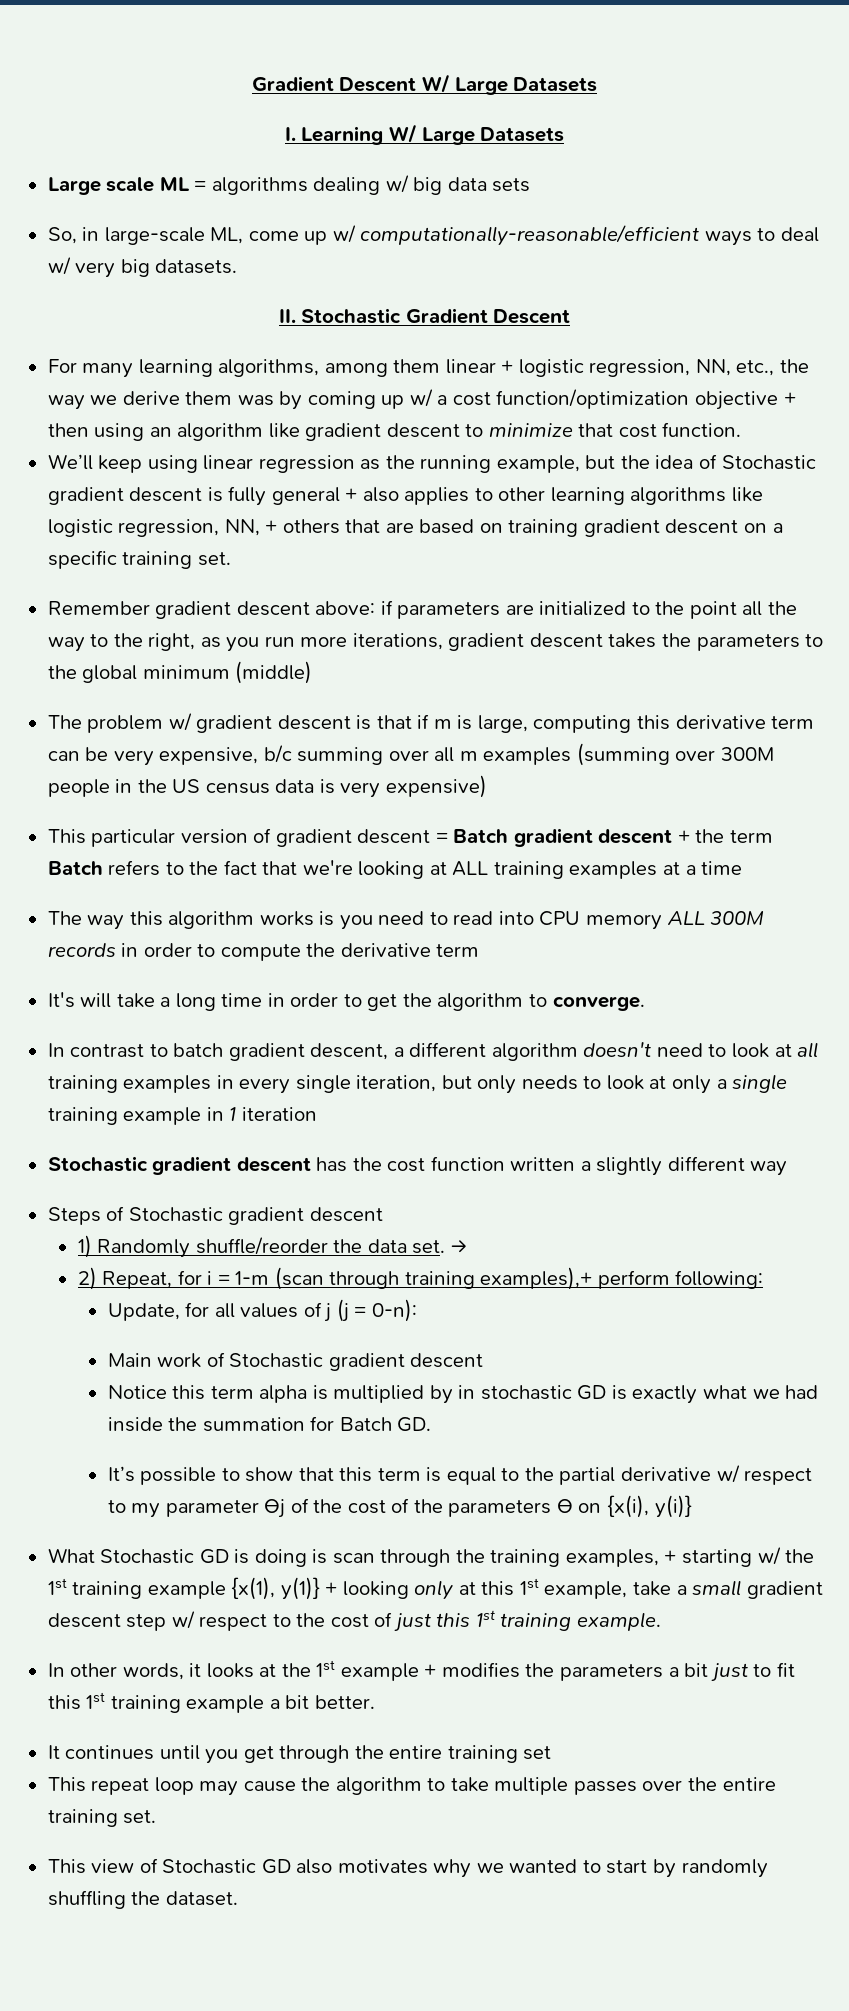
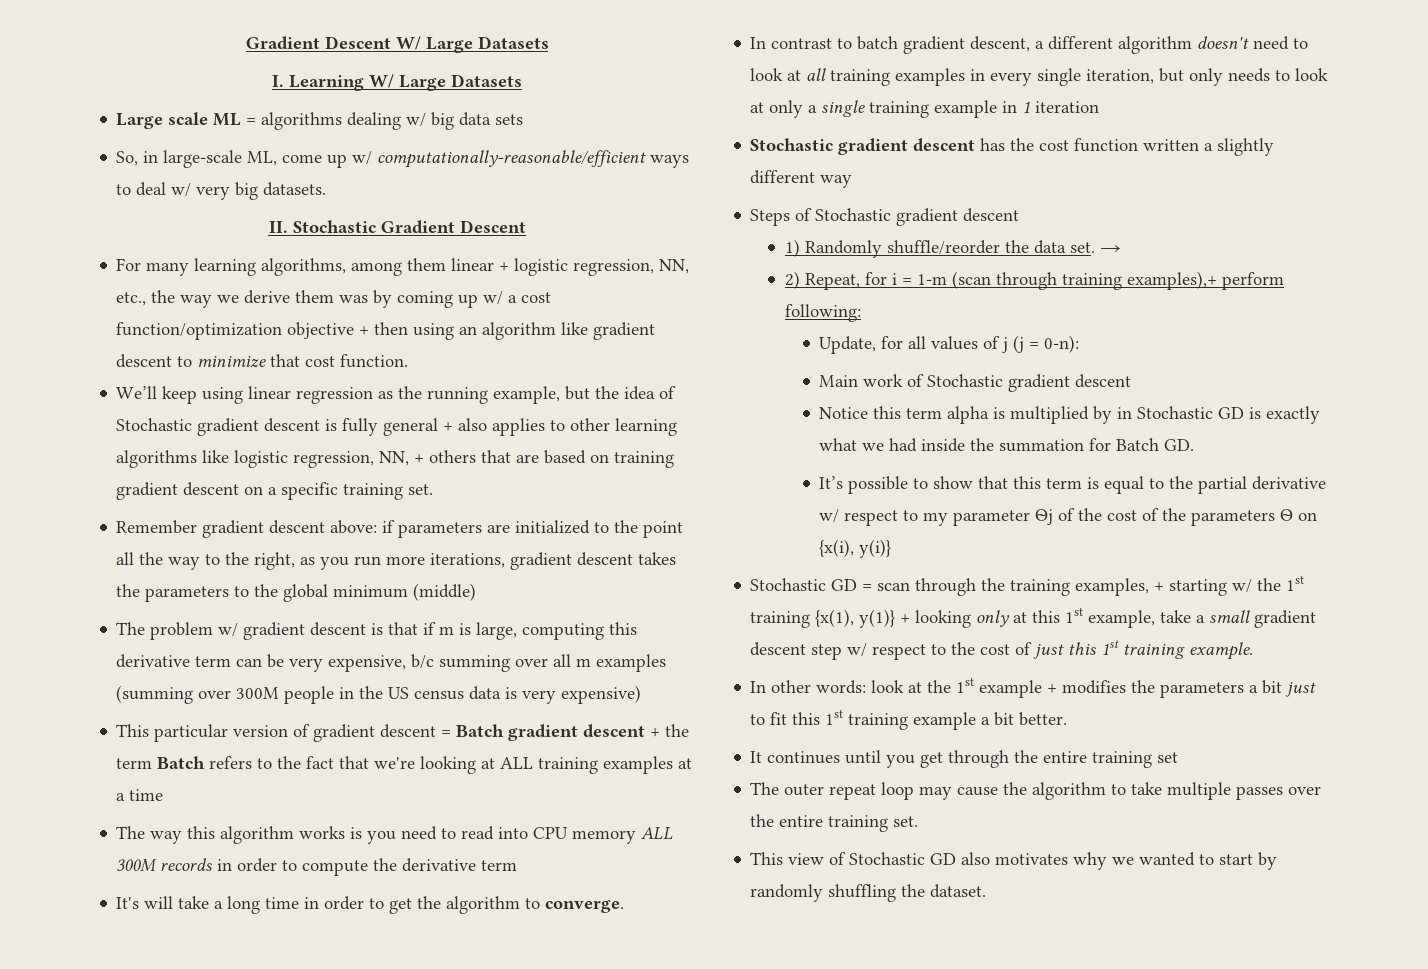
- Notice this term alpha is multiplied by in stochastic GD is exactly what we had inside the summation for Batch GD.
+ Notice this term alpha is multiplied by in Stochastic GD is exactly what we had inside the summation for Batch GD.
- What Stochastic GD is doing is scan through the training examples, + starting w/ the 1st training example {x(1), y(1)} + looking only at this 1st example, take a small gradient descent step w/ respect to the cost of just this 1st training example.
+ Stochastic GD = scan through the training examples, + starting w/ the 1st training {x(1), y(1)} + looking only at this 1st example, take a small gradient descent step w/ respect to the cost of just this 1st training example.
- In other words, it looks at the 1st example + modifies the parameters a bit just to fit this 1st training example a bit better.
+ In other words: look at the 1st example + modifies the parameters a bit just to fit this 1st training example a bit better.
- This repeat loop may cause the algorithm to take multiple passes over the entire training set.
+ The outer repeat loop may cause the algorithm to take multiple passes over the entire training set.

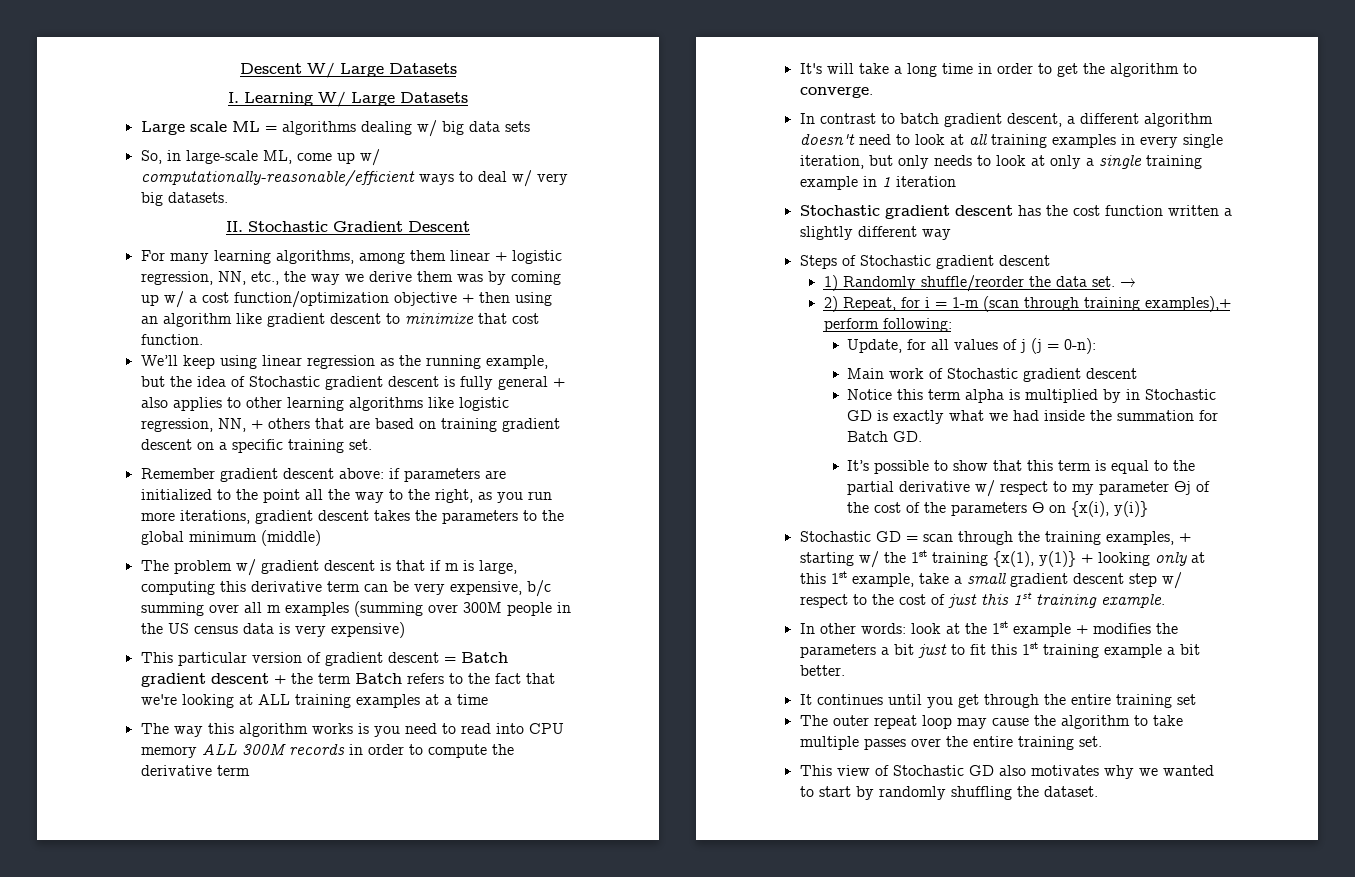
- Gradient Descent W/ Large Datasets
+ Descent W/ Large Datasets

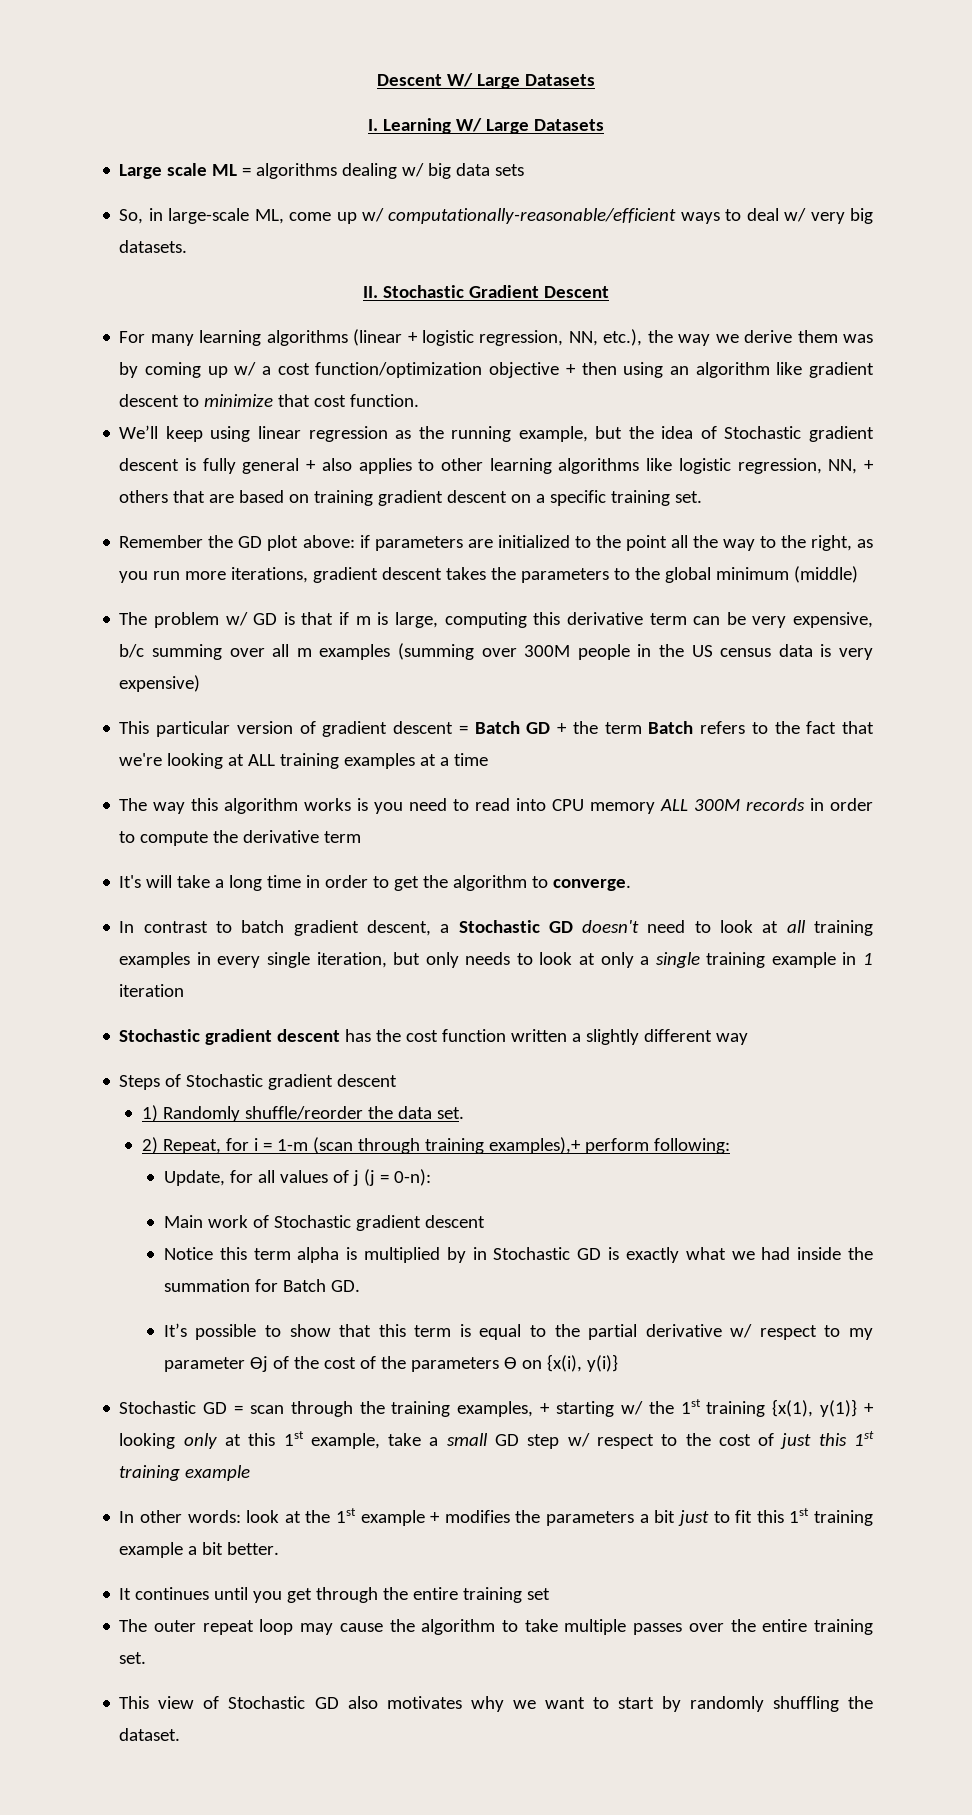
- For many learning algorithms, among them linear + logistic regression, NN, etc., the way we derive them was by coming up w/ a cost function/optimization objective + then using an algorithm like gradient descent to minimize that cost function.
+ For many learning algorithms (linear + logistic regression, NN, etc.), the way we derive them was by coming up w/ a cost function/optimization objective + then using an algorithm like gradient descent to minimize that cost function.
- Remember gradient descent above: if parameters are initialized to the point all the way to the right, as you run more iterations, gradient descent takes the parameters to the global minimum (middle)
+ Remember the GD plot above: if parameters are initialized to the point all the way to the right, as you run more iterations, gradient descent takes the parameters to the global minimum (middle)
- The problem w/ gradient descent is that if m is large, computing this derivative term can be very expensive, b/c summing over all m examples (summing over 300M people in the US census data is very expensive)
+ The problem w/ GD is that if m is large, computing this derivative term can be very expensive, b/c summing over all m examples (summing over 300M people in the US census data is very expensive)
- This particular version of gradient descent = Batch gradient descent + the term Batch refers to the fact that we're looking at ALL training examples at a time
+ This particular version of gradient descent = Batch GD + the term Batch refers to the fact that we're looking at ALL training examples at a time
- In contrast to batch gradient descent, a different algorithm doesn't need to look at all training examples in every single iteration, but only needs to look at only a single training example in 1 iteration
+ In contrast to batch gradient descent, a Stochastic GD doesn't need to look at all training examples in every single iteration, but only needs to look at only a single training example in 1 iteration
- →
- Stochastic GD = scan through the training examples, + starting w/ the 1st training {x(1), y(1)} + looking only at this 1st example, take a small gradient descent step w/ respect to the cost of just this 1st training example.
+ Stochastic GD = scan through the training examples, + starting w/ the 1st training {x(1), y(1)} + looking only at this 1st example, take a small GD step w/ respect to the cost of just this 1st training example
- This view of Stochastic GD also motivates why we wanted to start by randomly shuffling the dataset.
+ This view of Stochastic GD also motivates why we want to start by randomly shuffling the dataset.

